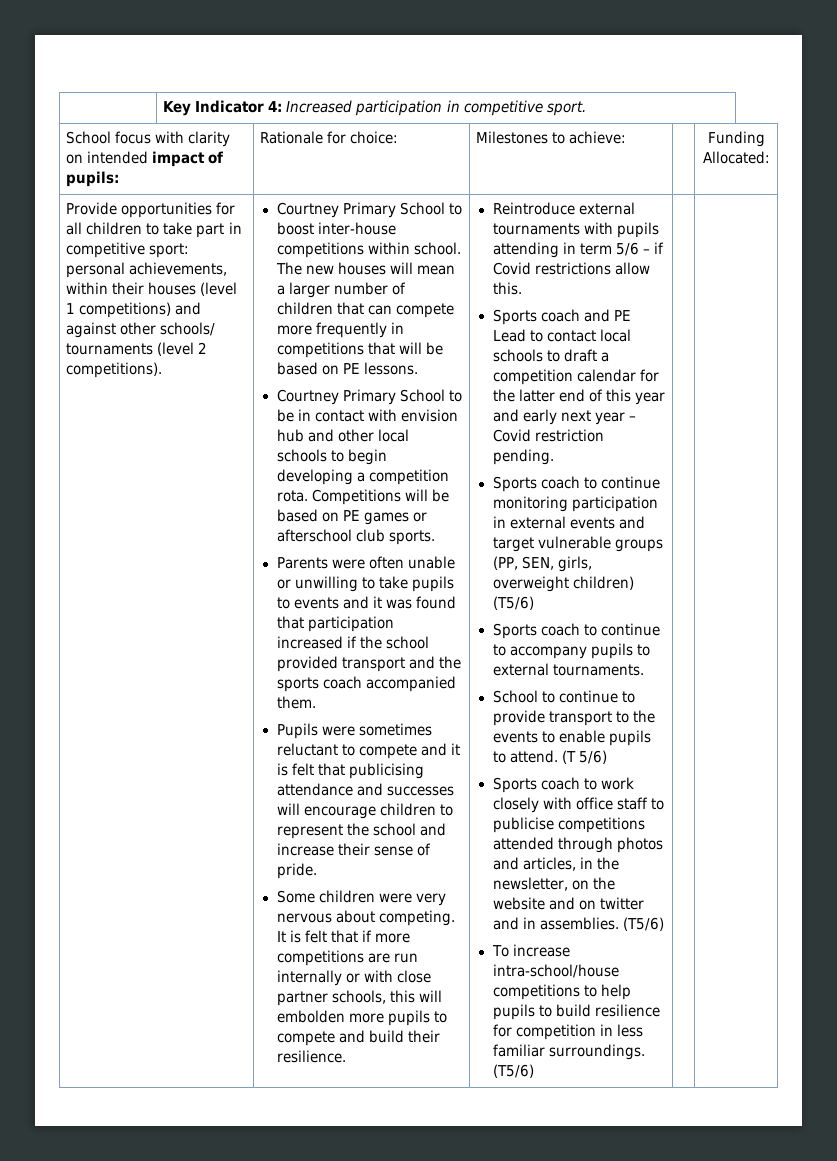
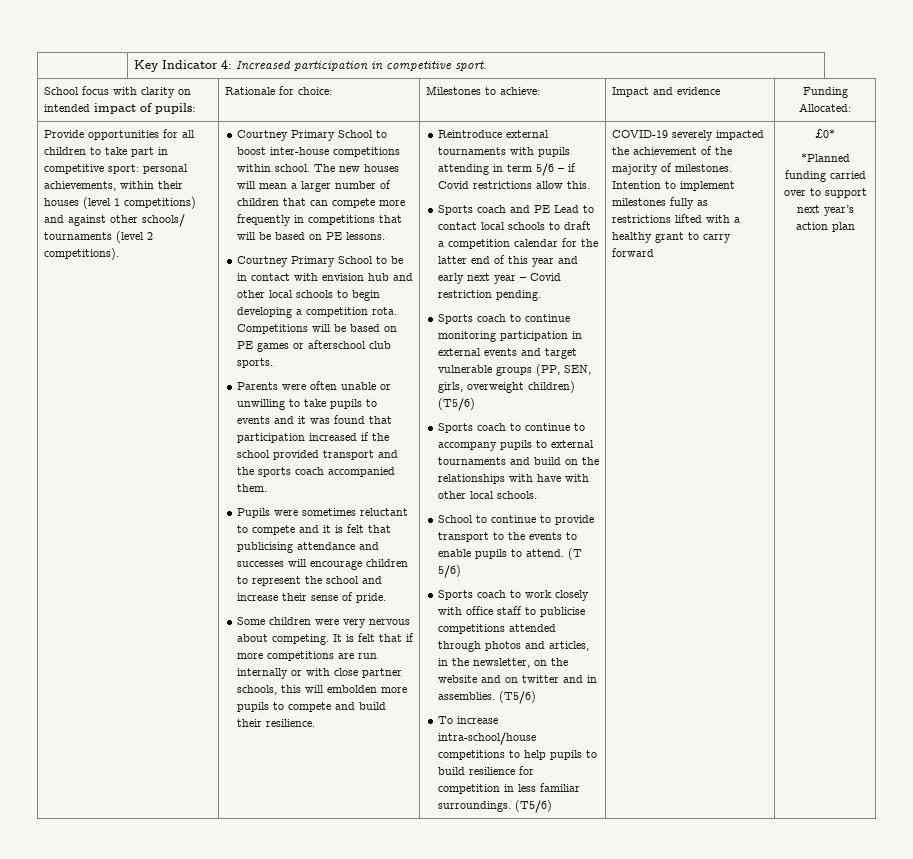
- School focus with clarity on intended impact of pupils: | Rationale for choice: | Milestones to achieve: | | Funding Allocated:
+ School focus with clarity on intended impact of pupils: | Rationale for choice: | Milestones to achieve: | Impact and evidence | Funding Allocated:
- Sports coach to continue to accompany pupils to external tournaments.
+ Sports coach to continue to accompany pupils to external tournaments and build on the relationships with have with other local schools.
+ COVID-19 severely impacted the achievement of the majority of milestones. Intention to implement milestones fully as restrictions lifted with a healthy grant to carry forward | £0*
+ *Planned funding carried over to support next year’s action plan

